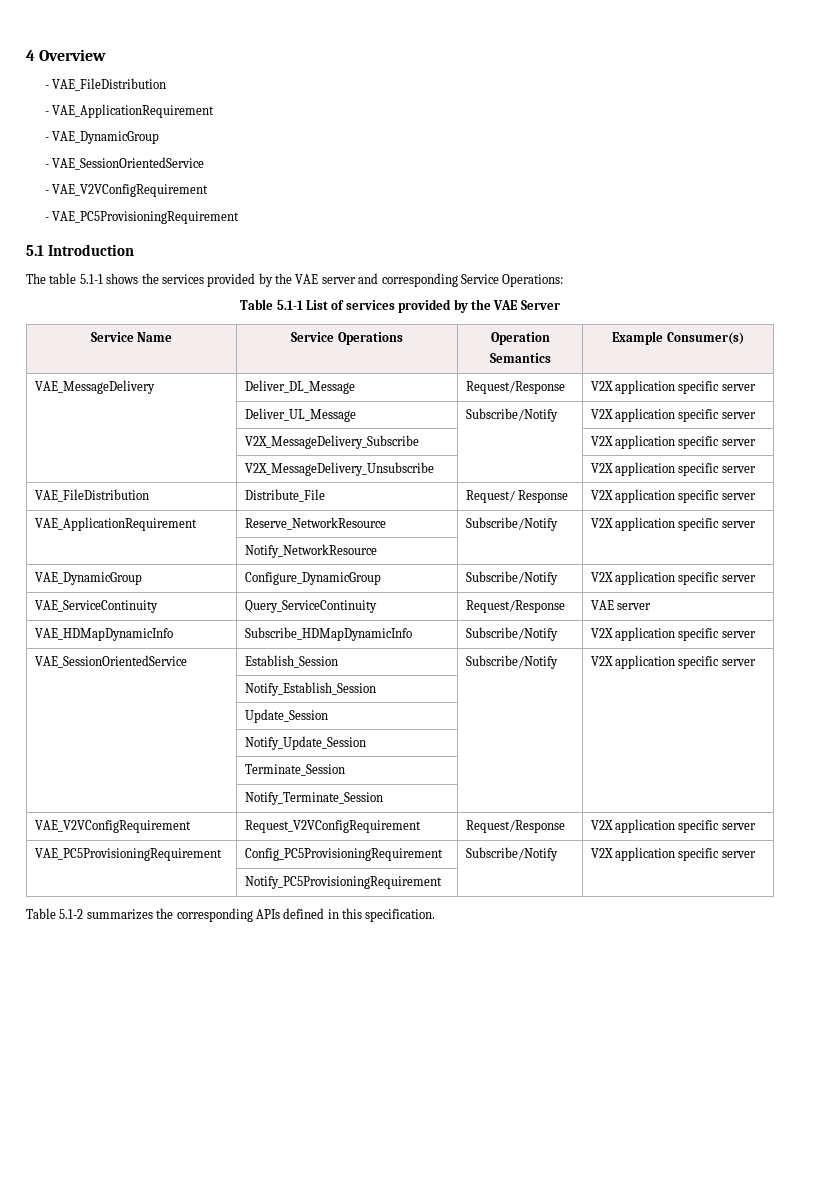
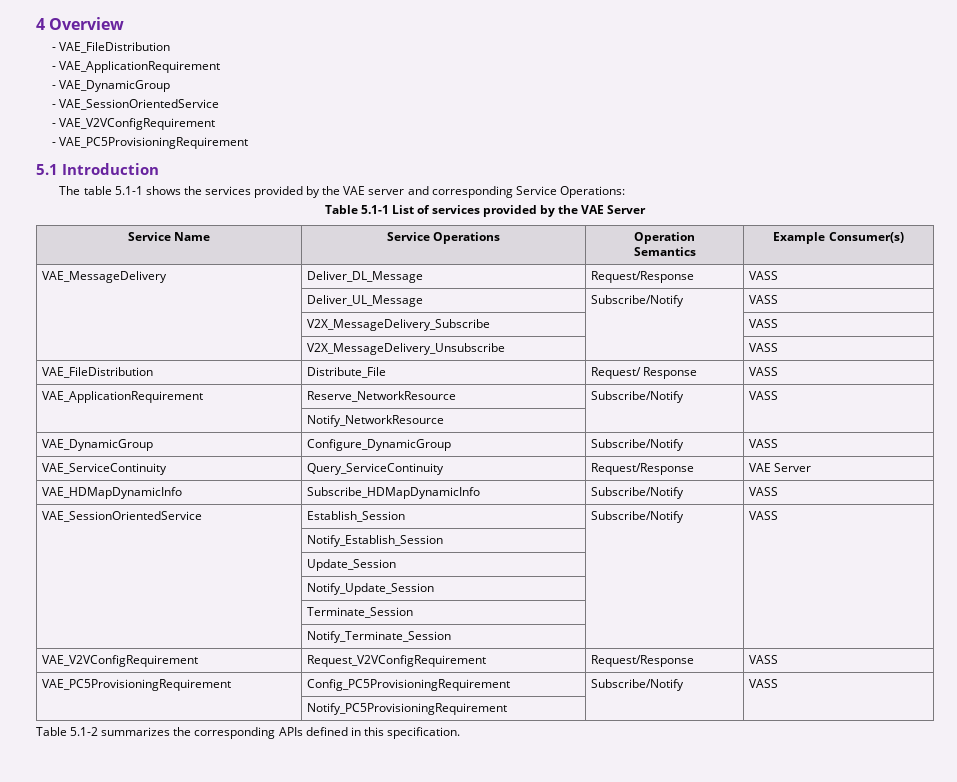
- VAE_MessageDelivery | Deliver_DL_Message | Request/Response | V2X application specific server
- | Deliver_UL_Message | Subscribe/Notify | V2X application specific server
- | V2X_MessageDelivery_Subscribe | | V2X application specific server
- | V2X_MessageDelivery_Unsubscribe | | V2X application specific server
+ VAE_MessageDelivery | Deliver_DL_Message | Request/Response | VASS
+ | Deliver_UL_Message | Subscribe/Notify | VASS
+ | V2X_MessageDelivery_Subscribe | | VASS
+ | V2X_MessageDelivery_Unsubscribe | | VASS
- VAE_FileDistribution | Distribute_File | Request/ Response | V2X application specific server
+ VAE_FileDistribution | Distribute_File | Request/ Response | VASS
- VAE_ApplicationRequirement | Reserve_NetworkResource | Subscribe/Notify | V2X application specific server
+ VAE_ApplicationRequirement | Reserve_NetworkResource | Subscribe/Notify | VASS
- VAE_DynamicGroup | Configure_DynamicGroup | Subscribe/Notify | V2X application specific server
+ VAE_DynamicGroup | Configure_DynamicGroup | Subscribe/Notify | VASS
- VAE_ServiceContinuity | Query_ServiceContinuity | Request/Response | VAE server
+ VAE_ServiceContinuity | Query_ServiceContinuity | Request/Response | VAE Server
- VAE_HDMapDynamicInfo | Subscribe_HDMapDynamicInfo | Subscribe/Notify | V2X application specific server
+ VAE_HDMapDynamicInfo | Subscribe_HDMapDynamicInfo | Subscribe/Notify | VASS
- VAE_SessionOrientedService | Establish_Session | Subscribe/Notify | V2X application specific server
+ VAE_SessionOrientedService | Establish_Session | Subscribe/Notify | VASS
- VAE_V2VConfigRequirement | Request_V2VConfigRequirement | Request/Response | V2X application specific server
+ VAE_V2VConfigRequirement | Request_V2VConfigRequirement | Request/Response | VASS
- VAE_PC5ProvisioningRequirement | Config_PC5ProvisioningRequirement | Subscribe/Notify | V2X application specific server
+ VAE_PC5ProvisioningRequirement | Config_PC5ProvisioningRequirement | Subscribe/Notify | VASS

